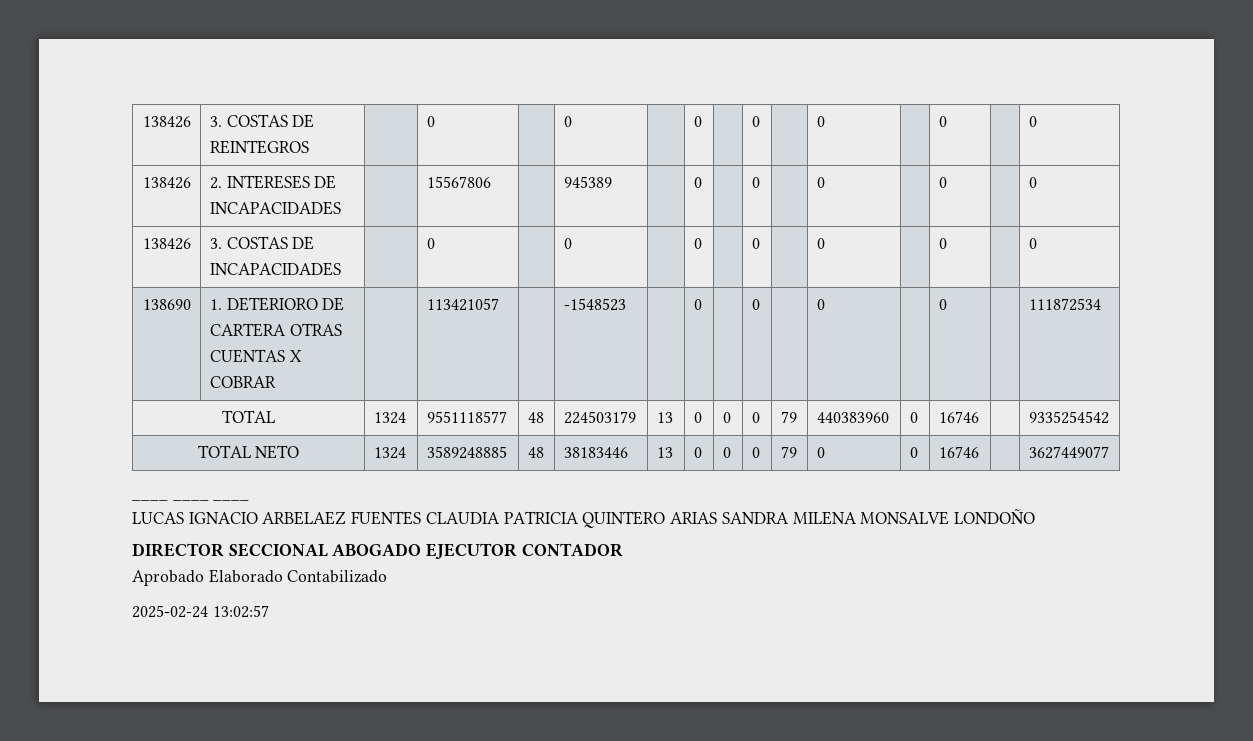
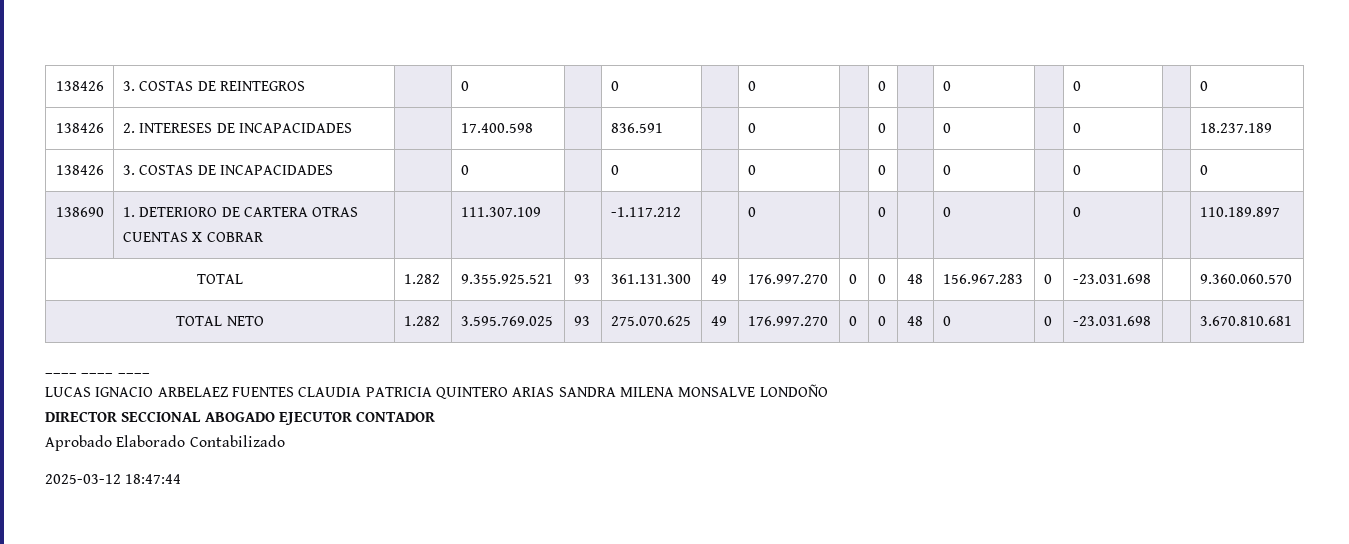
- 138426 | 2. INTERESES DE INCAPACIDADES | | 15567806 | | 945389 | | 0 | | 0 | | 0 | | 0 | | 0
+ 138426 | 2. INTERESES DE INCAPACIDADES | | 17.400.598 | | 836.591 | | 0 | | 0 | | 0 | | 0 | | 18.237.189
- 138690 | 1. DETERIORO DE CARTERA OTRAS CUENTAS X COBRAR | | 113421057 | | -1548523 | | 0 | | 0 | | 0 | | 0 | | 111872534
+ 138690 | 1. DETERIORO DE CARTERA OTRAS CUENTAS X COBRAR | | 111.307.109 | | -1.117.212 | | 0 | | 0 | | 0 | | 0 | | 110.189.897
- TOTAL | 1324 | 9551118577 | 48 | 224503179 | 13 | 0 | 0 | 0 | 79 | 440383960 | 0 | 16746 | | 9335254542
+ TOTAL | 1.282 | 9.355.925.521 | 93 | 361.131.300 | 49 | 176.997.270 | 0 | 0 | 48 | 156.967.283 | 0 | -23.031.698 | | 9.360.060.570
- TOTAL NETO | 1324 | 3589248885 | 48 | 38183446 | 13 | 0 | 0 | 0 | 79 | 0 | 0 | 16746 | | 3627449077
+ TOTAL NETO | 1.282 | 3.595.769.025 | 93 | 275.070.625 | 49 | 176.997.270 | 0 | 0 | 48 | 0 | 0 | -23.031.698 | | 3.670.810.681
- 2025-02-24 13:02:57
+ 2025-03-12 18:47:44

